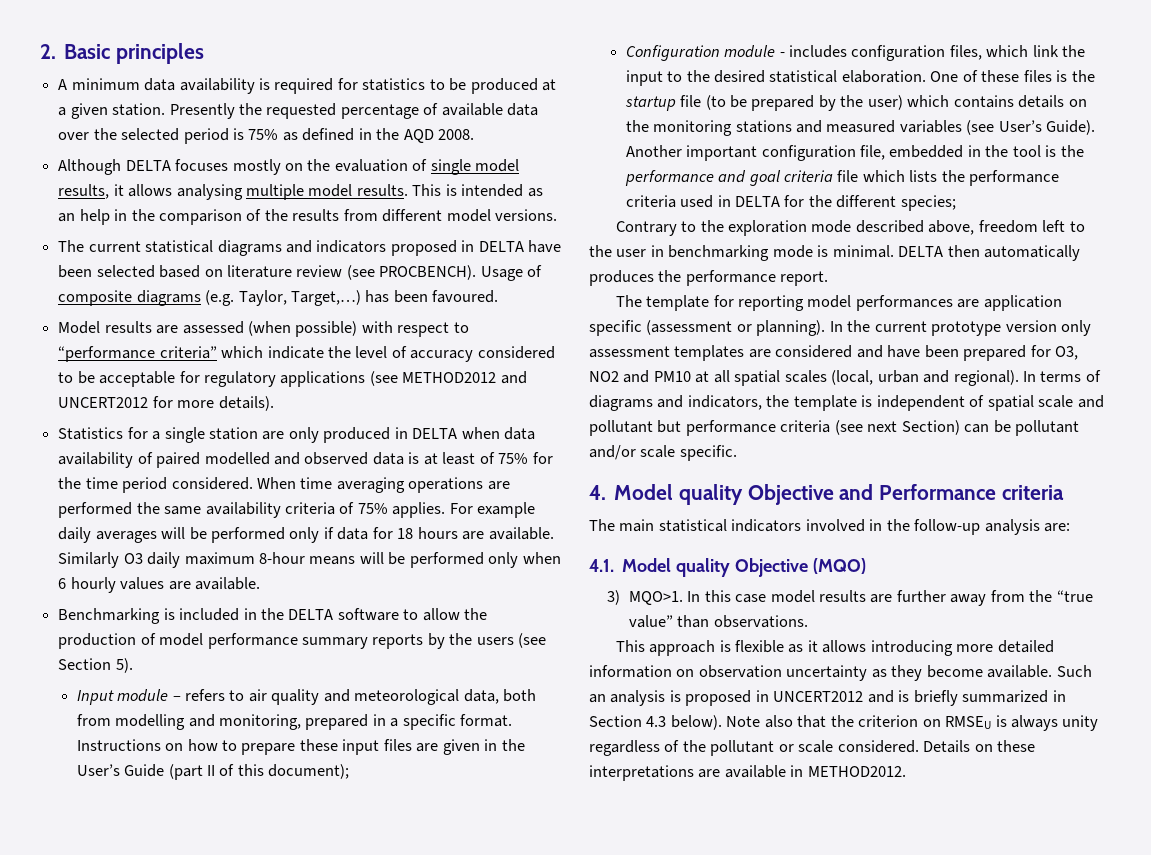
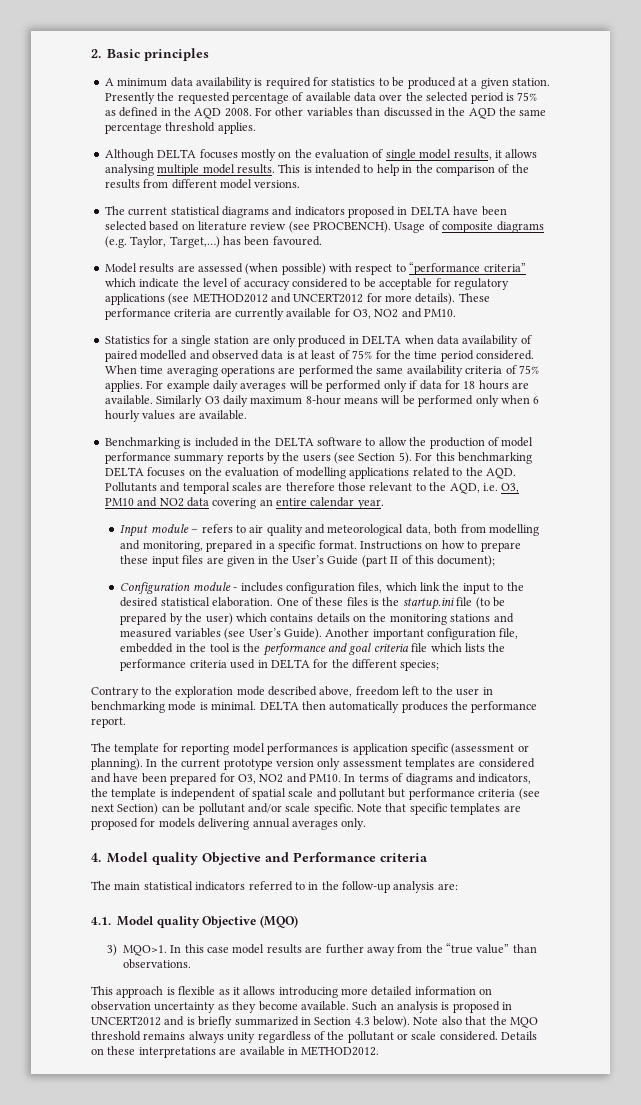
+ For other variables than discussed in the AQD the same percentage threshold applies.
- This is intended as an help in the comparison of the results from different model versions.
+ This is intended to help in the comparison of the results from different model versions.
+ These performance criteria are currently available for O3, NO2 and PM10.
+ For this benchmarking DELTA focuses on the evaluation of modelling applications related to the AQD. Pollutants and temporal scales are therefore those relevant to the AQD, i.e. O3, PM10 and NO2 data covering an entire calendar year.
- One of these files is the startup file (to be prepared by the user) which contains details on the monitoring stations and measured variables (see User’s Guide).
+ One of these files is the startup.ini file (to be prepared by the user) which contains details on the monitoring stations and measured variables (see User’s Guide).
- The template for reporting model performances are application specific (assessment or planning).
+ The template for reporting model performances is application specific (assessment or planning).
- In the current prototype version only assessment templates are considered and have been prepared for O3, NO2 and PM10 at all spatial scales (local, urban and regional).
+ In the current prototype version only assessment templates are considered and have been prepared for O3, NO2 and PM10.
+ Note that specific templates are proposed for models delivering annual averages only.
- The main statistical indicators involved in the follow-up analysis are:
+ The main statistical indicators referred to in the follow-up analysis are:
- Note also that the criterion on RMSEU is always unity regardless of the pollutant or scale considered.
+ Note also that the MQO threshold remains always unity regardless of the pollutant or scale considered.

